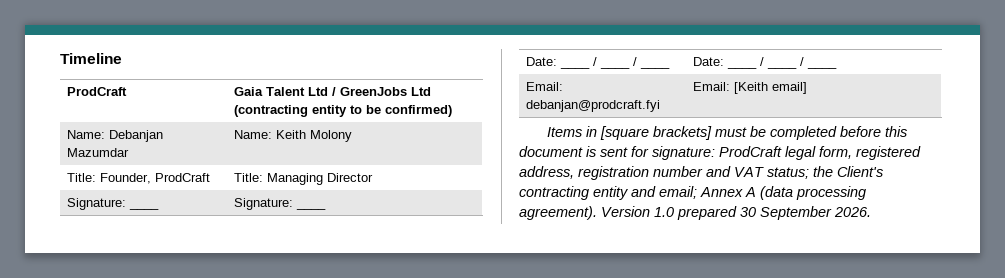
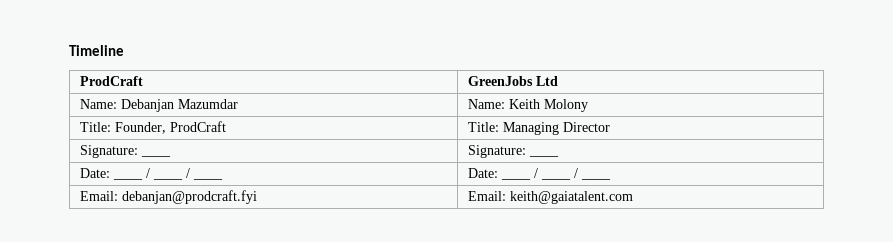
- ProdCraft | Gaia Talent Ltd / GreenJobs Ltd (contracting entity to be confirmed)
+ ProdCraft | GreenJobs Ltd
- Email: debanjan@prodcraft.fyi | Email: [Keith email]
- Items in [square brackets] must be completed before this document is sent for signature: ProdCraft legal form, registered address, registration number and VAT status; the Client's contracting entity and email; Annex A (data processing agreement). Version 1.0 prepared 30 September 2026.
+ Email: debanjan@prodcraft.fyi | Email: keith@gaiatalent.com

